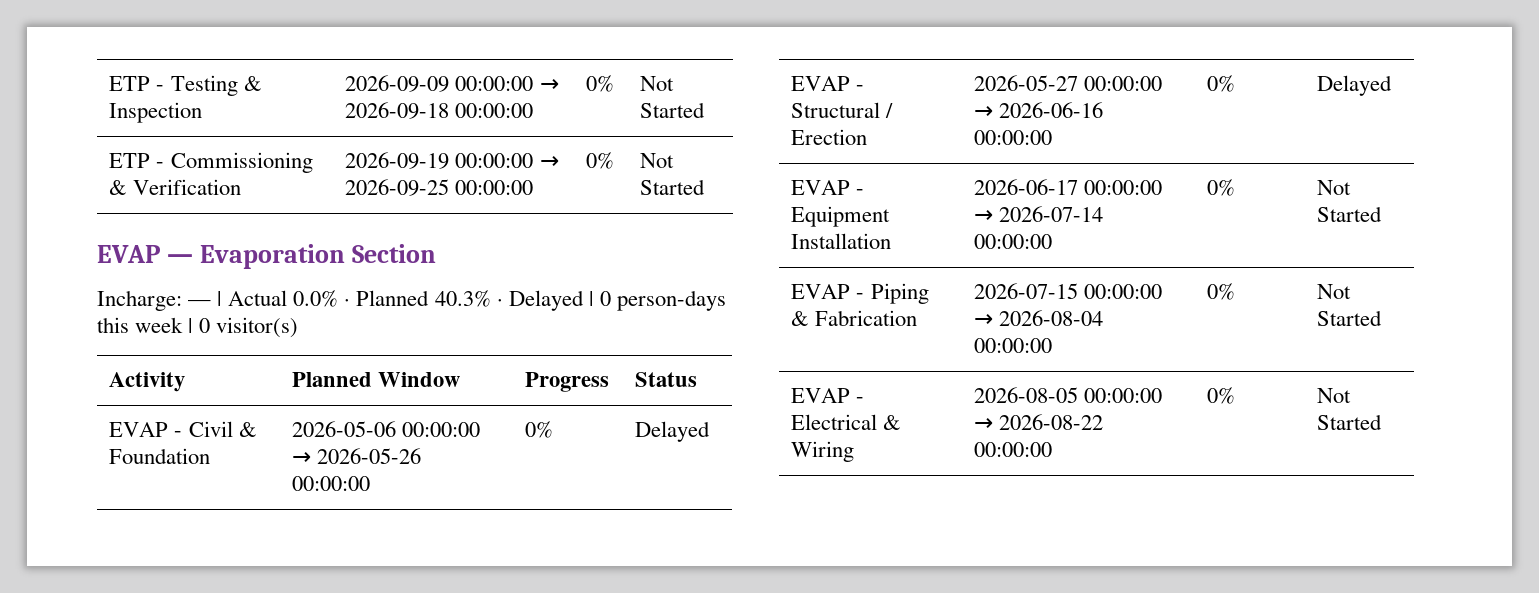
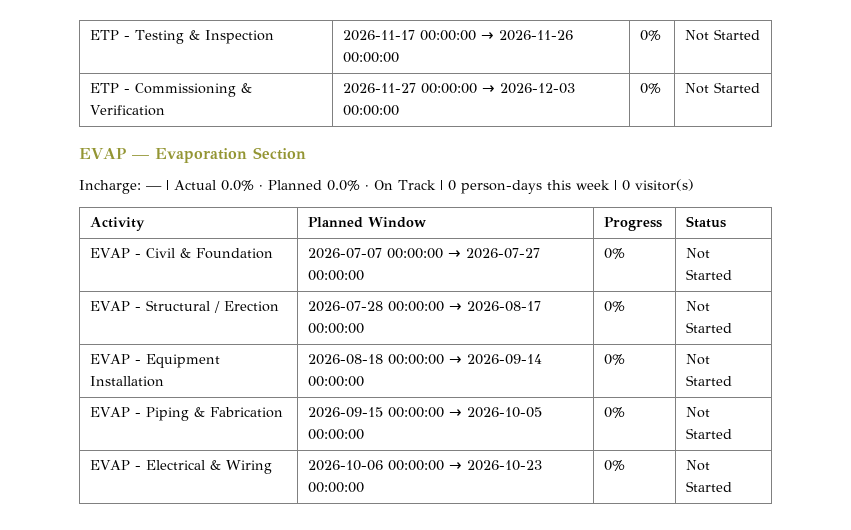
- ETP - Testing & Inspection | 2026-09-09 00:00:00 → 2026-09-18 00:00:00 | 0% | Not Started
+ ETP - Testing & Inspection | 2026-11-17 00:00:00 → 2026-11-26 00:00:00 | 0% | Not Started
- ETP - Commissioning & Verification | 2026-09-19 00:00:00 → 2026-09-25 00:00:00 | 0% | Not Started
+ ETP - Commissioning & Verification | 2026-11-27 00:00:00 → 2026-12-03 00:00:00 | 0% | Not Started
- Incharge: — | Actual 0.0% · Planned 40.3% · Delayed | 0 person-days this week | 0 visitor(s)
+ Incharge: — | Actual 0.0% · Planned 0.0% · On Track | 0 person-days this week | 0 visitor(s)
- EVAP - Civil & Foundation | 2026-05-06 00:00:00 → 2026-05-26 00:00:00 | 0% | Delayed
+ EVAP - Civil & Foundation | 2026-07-07 00:00:00 → 2026-07-27 00:00:00 | 0% | Not Started
- EVAP - Structural / Erection | 2026-05-27 00:00:00 → 2026-06-16 00:00:00 | 0% | Delayed
+ EVAP - Structural / Erection | 2026-07-28 00:00:00 → 2026-08-17 00:00:00 | 0% | Not Started
- EVAP - Equipment Installation | 2026-06-17 00:00:00 → 2026-07-14 00:00:00 | 0% | Not Started
+ EVAP - Equipment Installation | 2026-08-18 00:00:00 → 2026-09-14 00:00:00 | 0% | Not Started
- EVAP - Piping & Fabrication | 2026-07-15 00:00:00 → 2026-08-04 00:00:00 | 0% | Not Started
+ EVAP - Piping & Fabrication | 2026-09-15 00:00:00 → 2026-10-05 00:00:00 | 0% | Not Started
- EVAP - Electrical & Wiring | 2026-08-05 00:00:00 → 2026-08-22 00:00:00 | 0% | Not Started
+ EVAP - Electrical & Wiring | 2026-10-06 00:00:00 → 2026-10-23 00:00:00 | 0% | Not Started

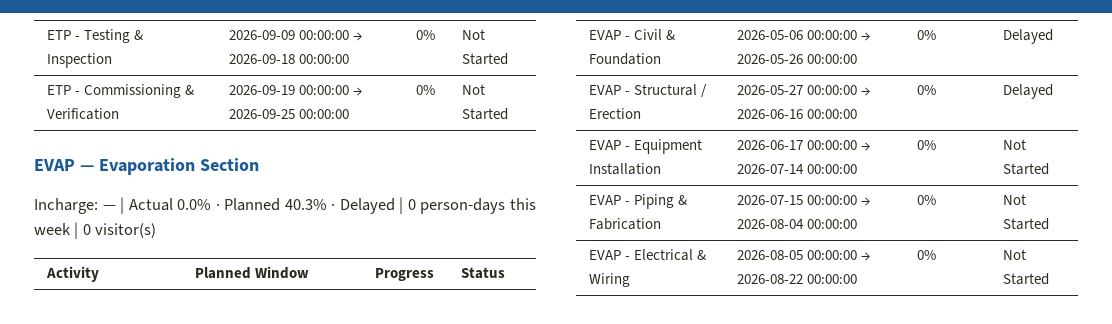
- ETP - Testing & Inspection | 2026-11-17 00:00:00 → 2026-11-26 00:00:00 | 0% | Not Started
+ ETP - Testing & Inspection | 2026-09-09 00:00:00 → 2026-09-18 00:00:00 | 0% | Not Started
- ETP - Commissioning & Verification | 2026-11-27 00:00:00 → 2026-12-03 00:00:00 | 0% | Not Started
+ ETP - Commissioning & Verification | 2026-09-19 00:00:00 → 2026-09-25 00:00:00 | 0% | Not Started
- Incharge: — | Actual 0.0% · Planned 0.0% · On Track | 0 person-days this week | 0 visitor(s)
+ Incharge: — | Actual 0.0% · Planned 40.3% · Delayed | 0 person-days this week | 0 visitor(s)
- EVAP - Civil & Foundation | 2026-07-07 00:00:00 → 2026-07-27 00:00:00 | 0% | Not Started
+ EVAP - Civil & Foundation | 2026-05-06 00:00:00 → 2026-05-26 00:00:00 | 0% | Delayed
- EVAP - Structural / Erection | 2026-07-28 00:00:00 → 2026-08-17 00:00:00 | 0% | Not Started
+ EVAP - Structural / Erection | 2026-05-27 00:00:00 → 2026-06-16 00:00:00 | 0% | Delayed
- EVAP - Equipment Installation | 2026-08-18 00:00:00 → 2026-09-14 00:00:00 | 0% | Not Started
+ EVAP - Equipment Installation | 2026-06-17 00:00:00 → 2026-07-14 00:00:00 | 0% | Not Started
- EVAP - Piping & Fabrication | 2026-09-15 00:00:00 → 2026-10-05 00:00:00 | 0% | Not Started
+ EVAP - Piping & Fabrication | 2026-07-15 00:00:00 → 2026-08-04 00:00:00 | 0% | Not Started
- EVAP - Electrical & Wiring | 2026-10-06 00:00:00 → 2026-10-23 00:00:00 | 0% | Not Started
+ EVAP - Electrical & Wiring | 2026-08-05 00:00:00 → 2026-08-22 00:00:00 | 0% | Not Started

